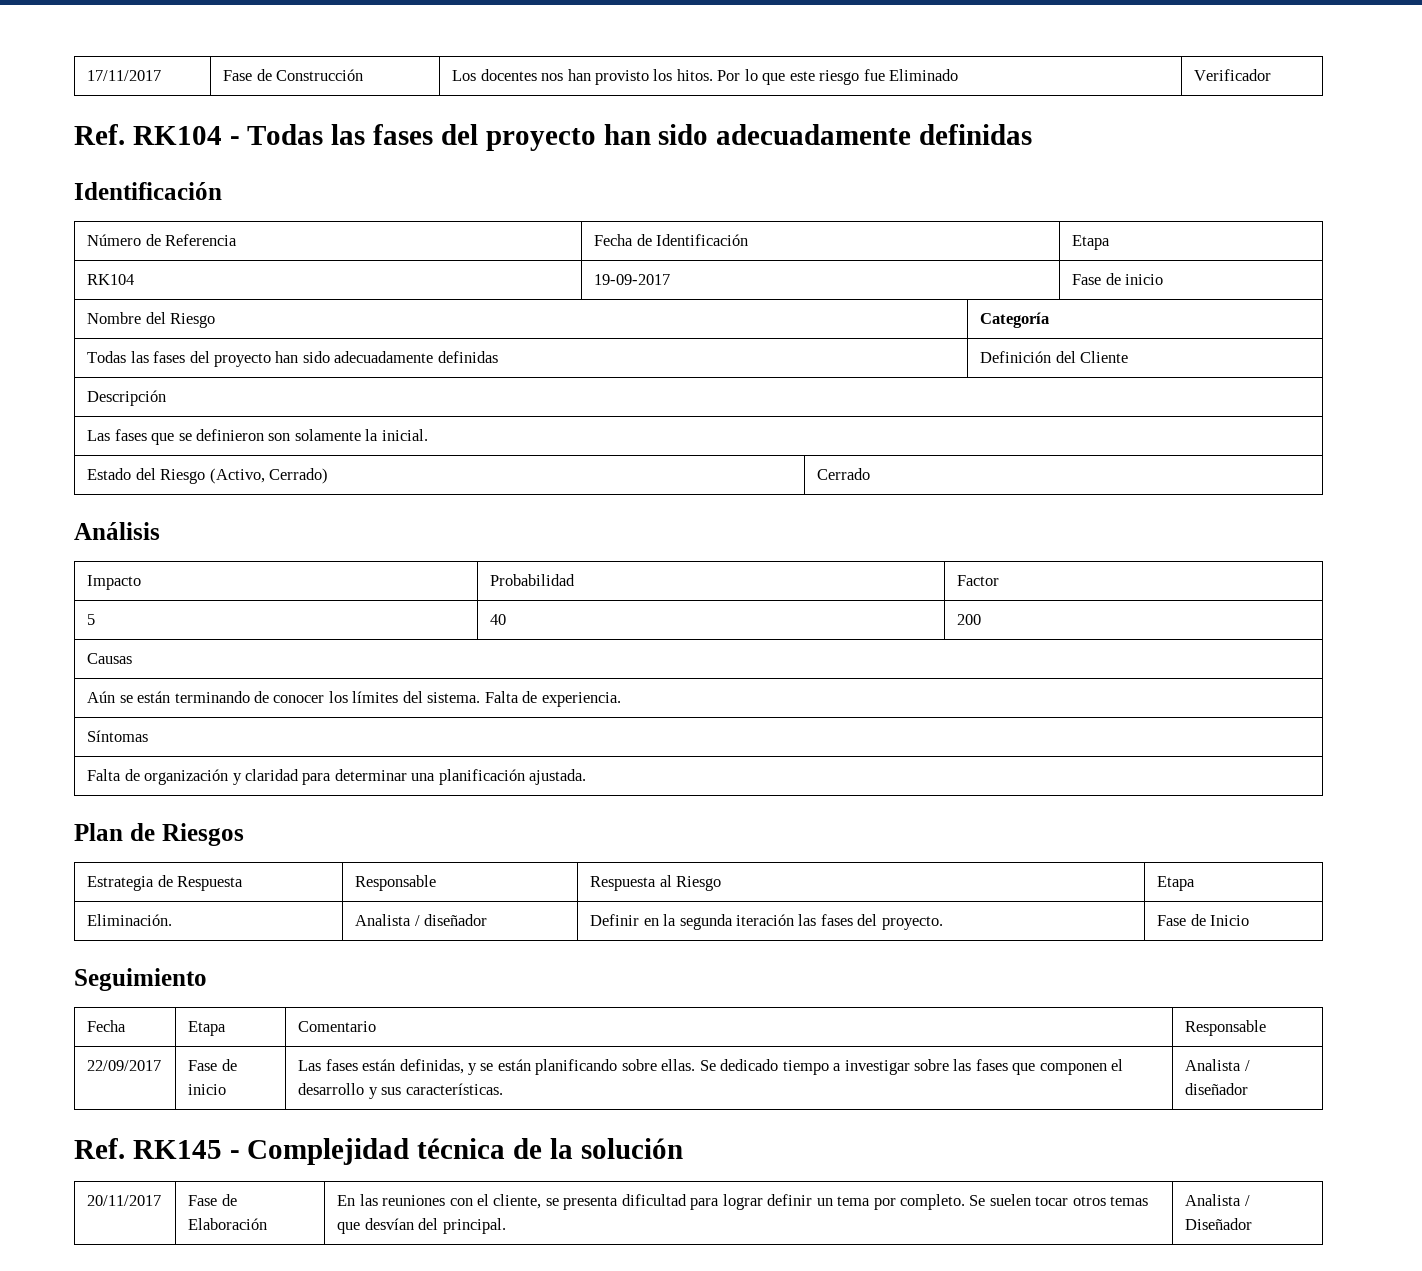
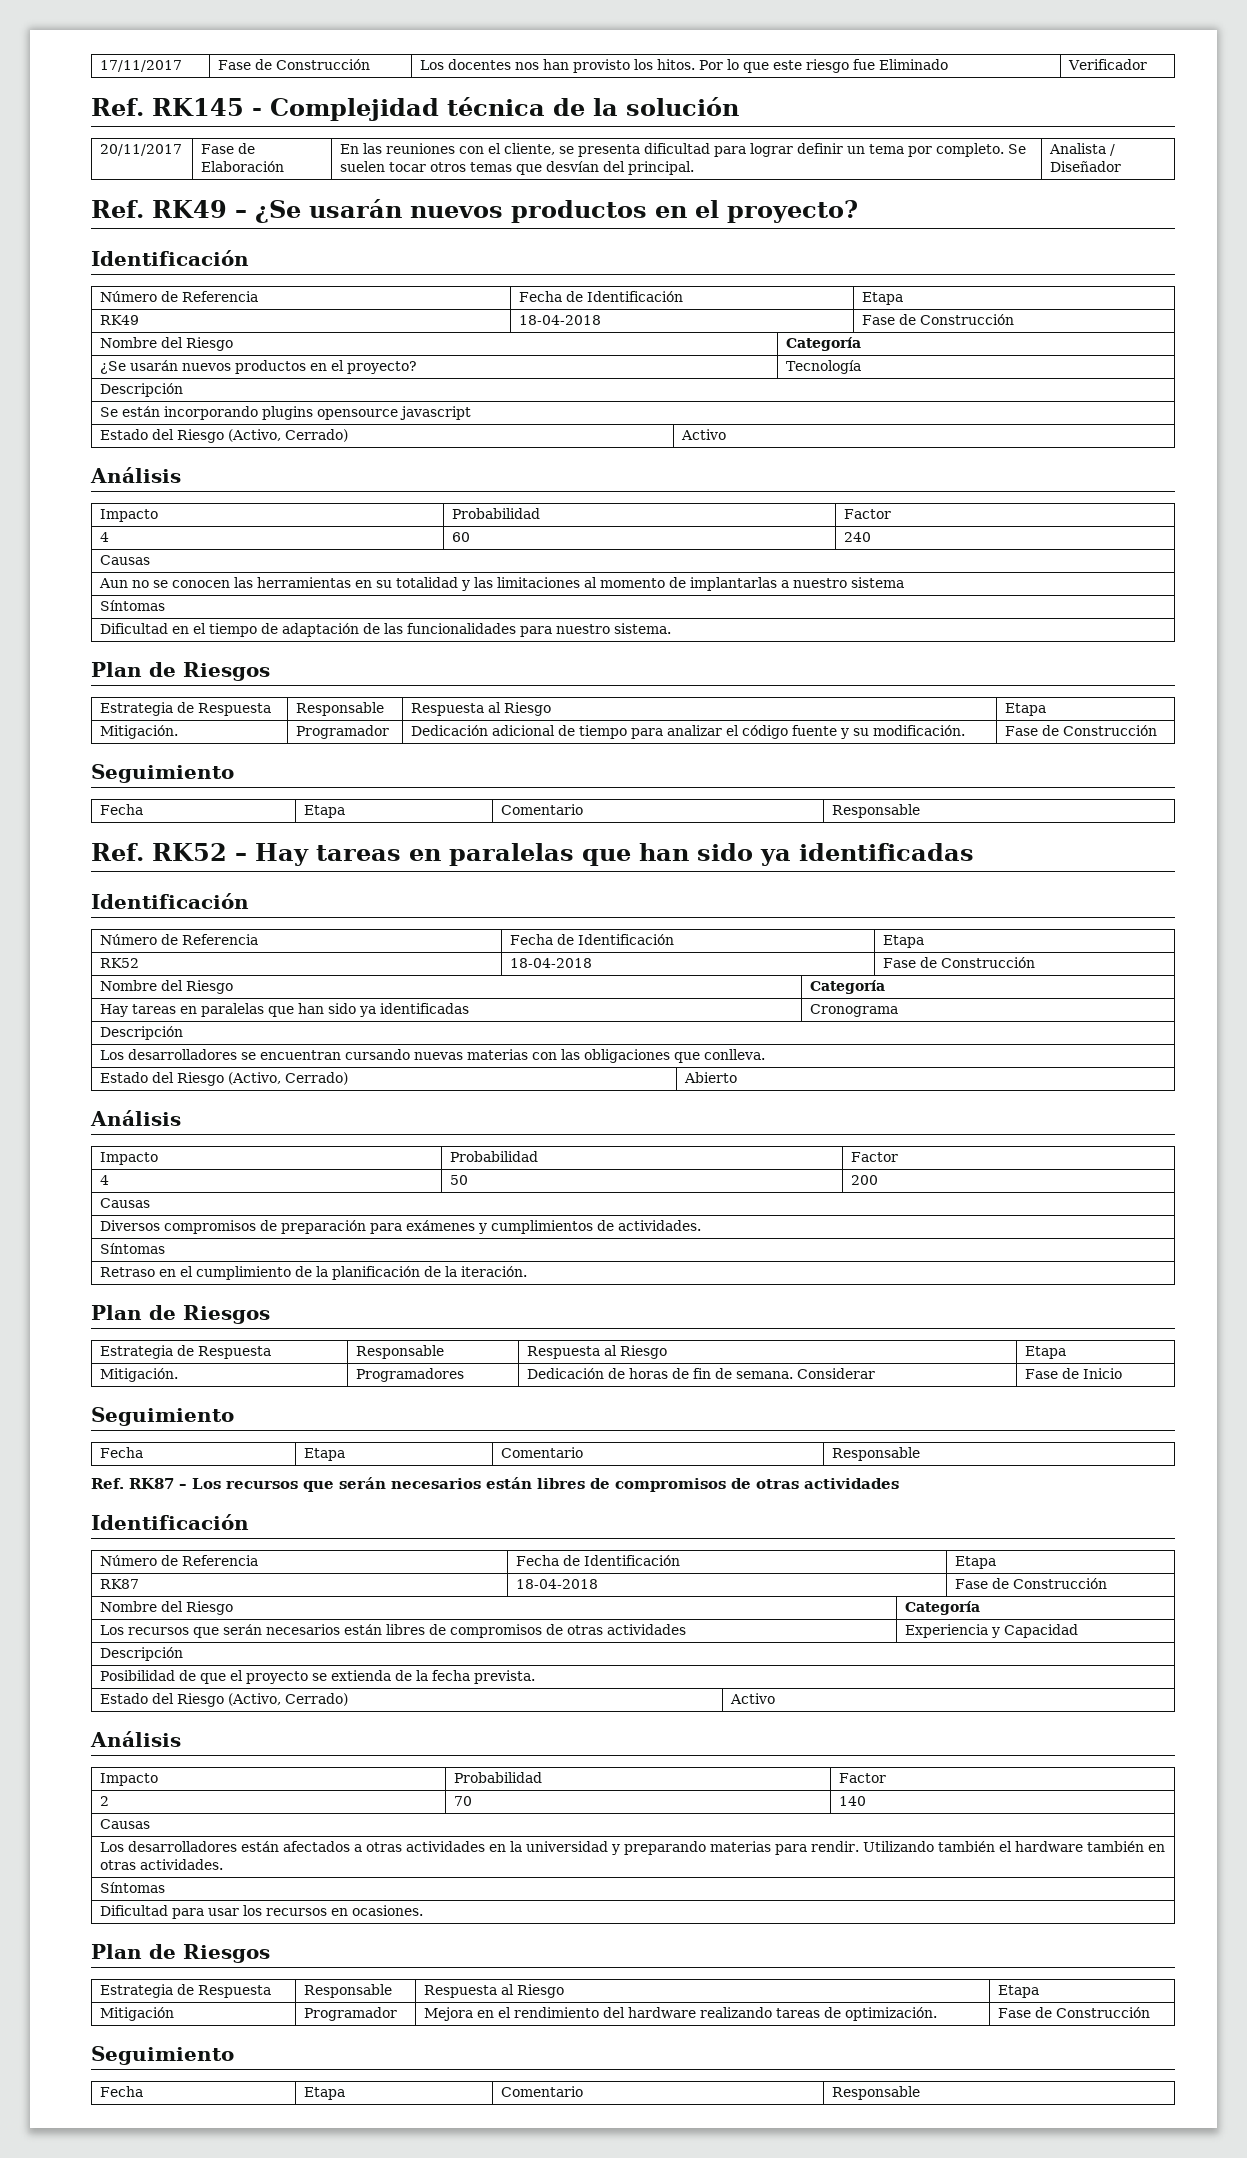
- Ref. RK104 - Todas las fases del proyecto han sido adecuadamente definidas
- Identificación
- Número de Referencia | Fecha de Identificación | Etapa
- RK104 | 19-09-2017 | Fase de inicio
- Nombre del Riesgo | Categoría
- Todas las fases del proyecto han sido adecuadamente definidas | Definición del Cliente
- Descripción
- Las fases que se definieron son solamente la inicial.
- Estado del Riesgo (Activo, Cerrado) | Cerrado
- Análisis
- Impacto | Probabilidad | Factor
- 5 | 40 | 200
- Causas
- Aún se están terminando de conocer los límites del sistema. Falta de experiencia.
- Síntomas
- Falta de organización y claridad para determinar una planificación ajustada.
- Plan de Riesgos
- Estrategia de Respuesta | Responsable | Respuesta al Riesgo | Etapa
- Eliminación. | Analista / diseñador | Definir en la segunda iteración las fases del proyecto. | Fase de Inicio
- Seguimiento
- Fecha | Etapa | Comentario | Responsable
- 22/09/2017 | Fase de inicio | Las fases están definidas, y se están planificando sobre ellas. Se dedicado tiempo a investigar sobre las fases que componen el desarrollo y sus características. | Analista / diseñador
+ Ref. RK49 – ¿Se usarán nuevos productos en el proyecto?
+ Identificación
+ Número de Referencia | Fecha de Identificación | Etapa
+ RK49 | 18-04-2018 | Fase de Construcción
+ Nombre del Riesgo | Categoría
+ ¿Se usarán nuevos productos en el proyecto? | Tecnología
+ Descripción
+ Se están incorporando plugins opensource javascript
+ Estado del Riesgo (Activo, Cerrado) | Activo
+ Análisis
+ Impacto | Probabilidad | Factor
+ 4 | 60 | 240
+ Causas
+ Aun no se conocen las herramientas en su totalidad y las limitaciones al momento de implantarlas a nuestro sistema
+ Síntomas
+ Dificultad en el tiempo de adaptación de las funcionalidades para nuestro sistema.
+ Plan de Riesgos
+ Estrategia de Respuesta | Responsable | Respuesta al Riesgo | Etapa
+ Mitigación. | Programador | Dedicación adicional de tiempo para analizar el código fuente y su modificación. | Fase de Construcción
+ Seguimiento
+ Fecha | Etapa | Comentario | Responsable
+ Ref. RK52 – Hay tareas en paralelas que han sido ya identificadas
+ Identificación
+ Número de Referencia | Fecha de Identificación | Etapa
+ RK52 | 18-04-2018 | Fase de Construcción
+ Nombre del Riesgo | Categoría
+ Hay tareas en paralelas que han sido ya identificadas | Cronograma
+ Descripción
+ Los desarrolladores se encuentran cursando nuevas materias con las obligaciones que conlleva.
+ Estado del Riesgo (Activo, Cerrado) | Abierto
+ Análisis
+ Impacto | Probabilidad | Factor
+ 4 | 50 | 200
+ Causas
+ Diversos compromisos de preparación para exámenes y cumplimientos de actividades.
+ Síntomas
+ Retraso en el cumplimiento de la planificación de la iteración.
+ Plan de Riesgos
+ Estrategia de Respuesta | Responsable | Respuesta al Riesgo | Etapa
+ Mitigación. | Programadores | Dedicación de horas de fin de semana. Considerar | Fase de Inicio
+ Seguimiento
+ Fecha | Etapa | Comentario | Responsable
+ Ref. RK87 – Los recursos que serán necesarios están libres de compromisos de otras actividades
+ Identificación
+ Número de Referencia | Fecha de Identificación | Etapa
+ RK87 | 18-04-2018 | Fase de Construcción
+ Nombre del Riesgo | Categoría
+ Los recursos que serán necesarios están libres de compromisos de otras actividades | Experiencia y Capacidad
+ Descripción
+ Posibilidad de que el proyecto se extienda de la fecha prevista.
+ Estado del Riesgo (Activo, Cerrado) | Activo
+ Análisis
+ Impacto | Probabilidad | Factor
+ 2 | 70 | 140
+ Causas
+ Los desarrolladores están afectados a otras actividades en la universidad y preparando materias para rendir. Utilizando también el hardware también en otras actividades.
+ Síntomas
+ Dificultad para usar los recursos en ocasiones.
+ Plan de Riesgos
+ Estrategia de Respuesta | Responsable | Respuesta al Riesgo | Etapa
+ Mitigación | Programador | Mejora en el rendimiento del hardware realizando tareas de optimización. | Fase de Construcción
+ Seguimiento
+ Fecha | Etapa | Comentario | Responsable

